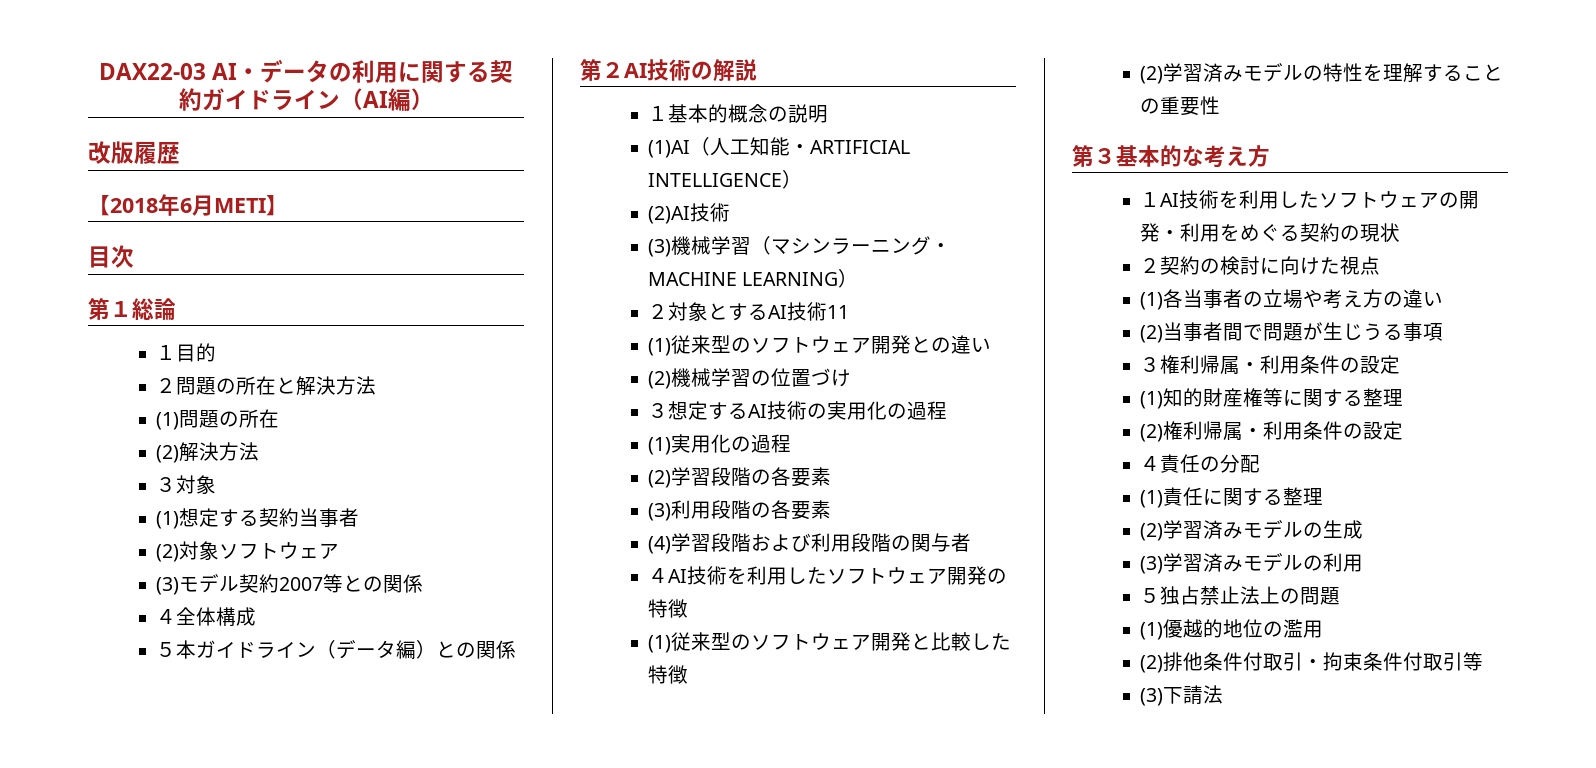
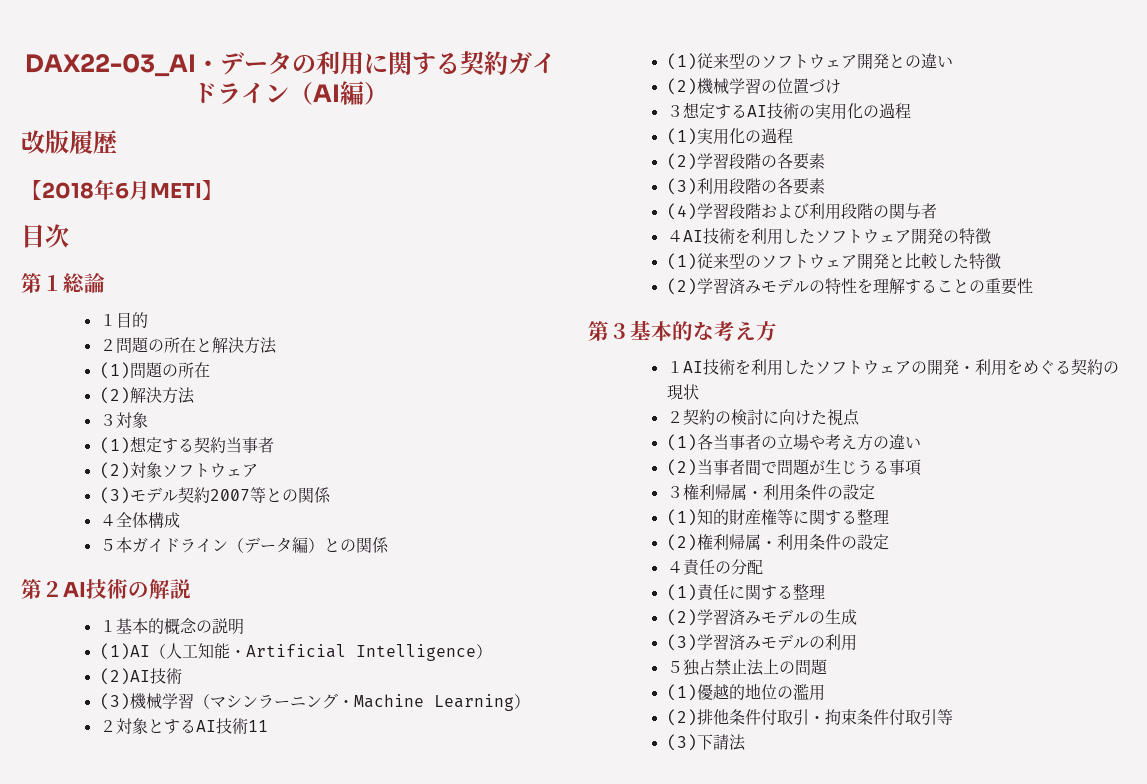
- DAX22-03 AI・データの利用に関する契約ガイドライン（AI編）
+ DAX22-03_AI・データの利用に関する契約ガイドライン（AI編）
- (1)AI（人工知能・ARTIFICIAL INTELLIGENCE）
+ (1)AI（人工知能・Artificial Intelligence）
- (3)機械学習（マシンラーニング・MACHINE LEARNING）
+ (3)機械学習（マシンラーニング・Machine Learning）

